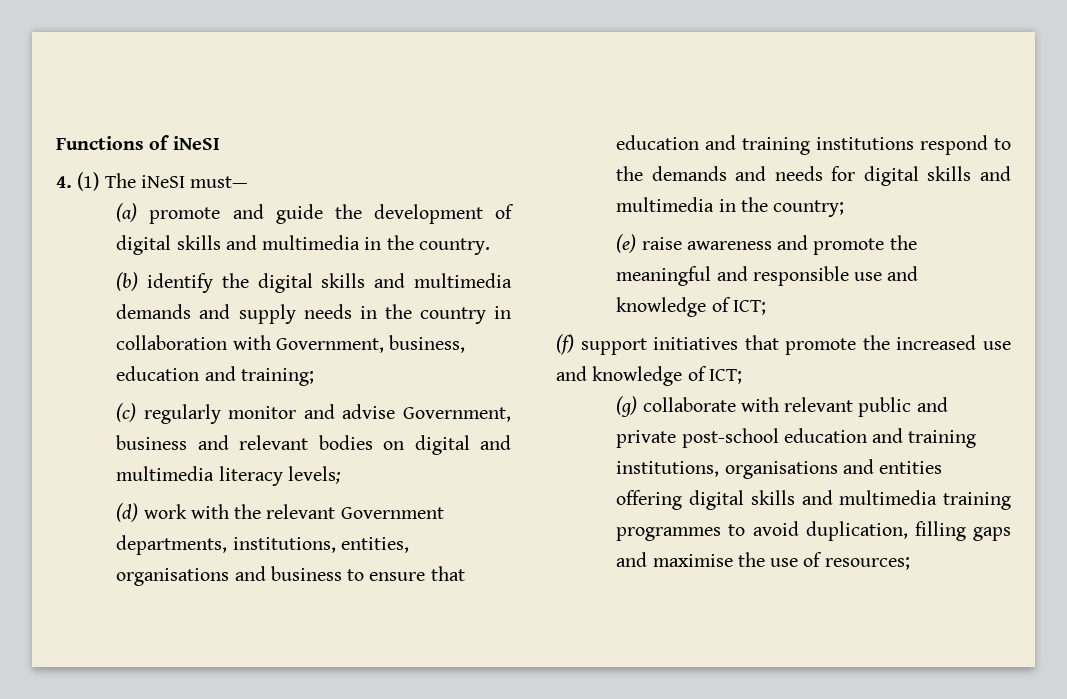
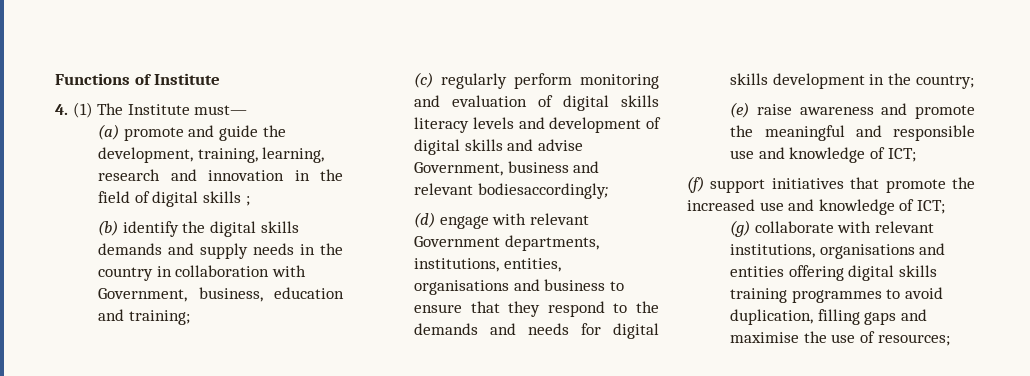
- Functions of iNeSI
+ Functions of Institute
- 4. (1) The iNeSI must—
+ 4. (1) The Institute must—
- (a) promote and guide the development of digital skills and multimedia in the country.
+ (a) promote and guide the development, training, learning, research and innovation in the field of digital skills ;
- (b) identify the digital skills and multimedia demands and supply needs in the country in collaboration with Government, business, education and training;
+ (b) identify the digital skills demands and supply needs in the country in collaboration with Government, business, education and training;
- (c) regularly monitor and advise Government, business and relevant bodies on digital and multimedia literacy levels;
- (d) work with the relevant Government departments, institutions, entities, organisations and business to ensure that education and training institutions respond to the demands and needs for digital skills and multimedia in the country;
+ (c) regularly perform monitoring and evaluation of digital skills literacy levels and development of digital skills and advise Government, business and relevant bodiesaccordingly;
+ (d) engage with relevant Government departments, institutions, entities, organisations and business to ensure that they respond to the demands and needs for digital skills development in the country;
- (g) collaborate with relevant public and private post-school education and training institutions, organisations and entities offering digital skills and multimedia training programmes to avoid duplication, filling gaps and maximise the use of resources;
+ (g) collaborate with relevant institutions, organisations and entities offering digital skills training programmes to avoid duplication, filling gaps and maximise the use of resources;

